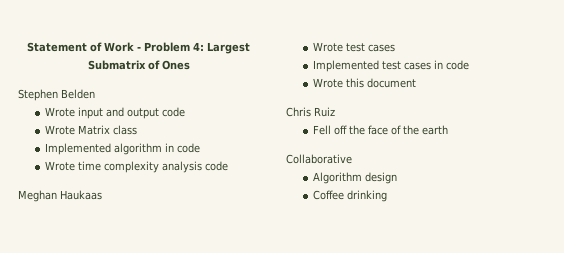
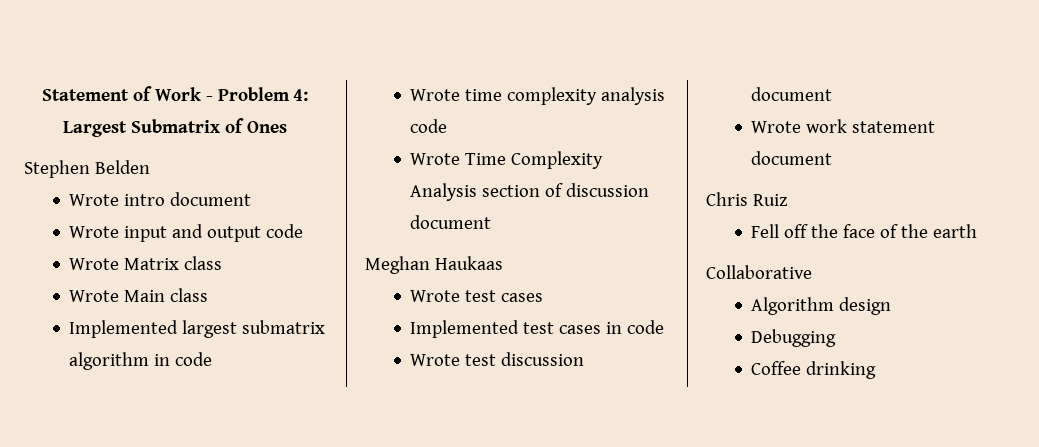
+ Wrote intro document
- Implemented algorithm in code
+ Wrote Main class
+ Implemented largest submatrix algorithm in code
+ Wrote Time Complexity Analysis section of discussion document
- Wrote this document
+ Wrote test discussion document
+ Wrote work statement document
+ Debugging

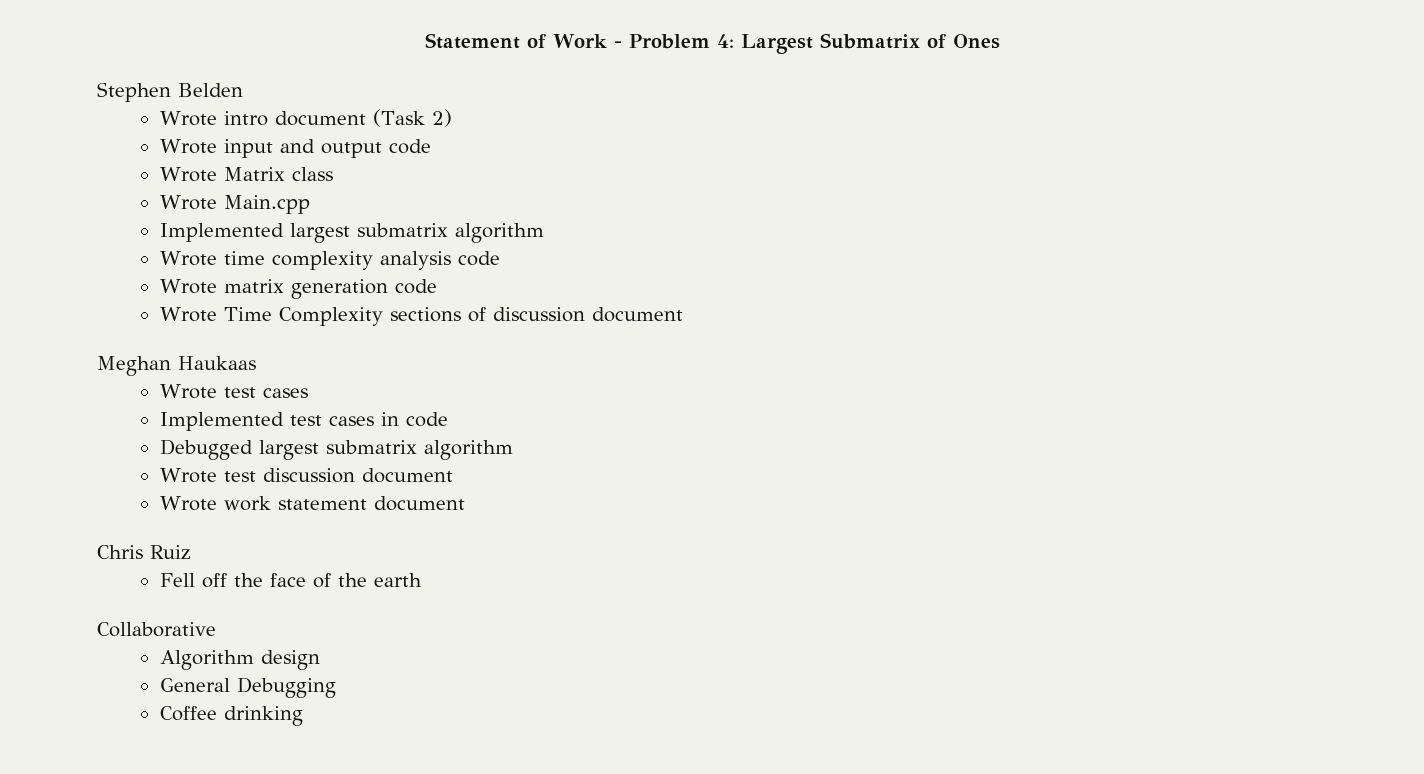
- Wrote intro document
+ Wrote intro document (Task 2)
- Wrote Main class
+ Wrote Main.cpp
- Implemented largest submatrix algorithm in code
+ Implemented largest submatrix algorithm
+ Wrote matrix generation code
- Wrote Time Complexity Analysis section of discussion document
+ Wrote Time Complexity sections of discussion document
+ Debugged largest submatrix algorithm
- Debugging
+ General Debugging

